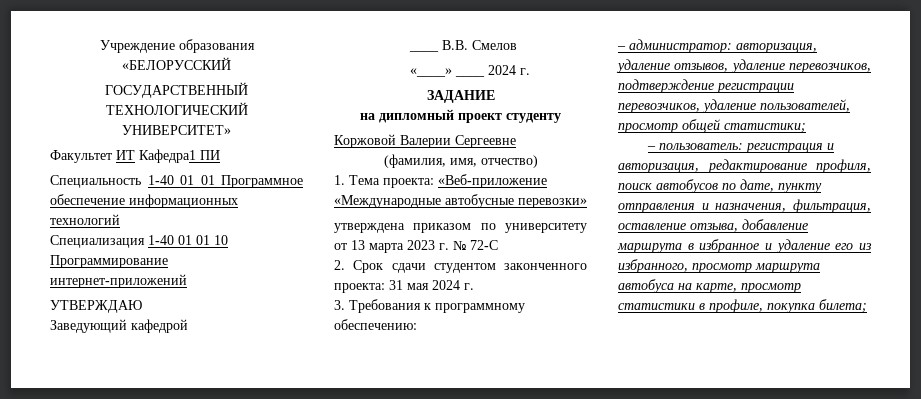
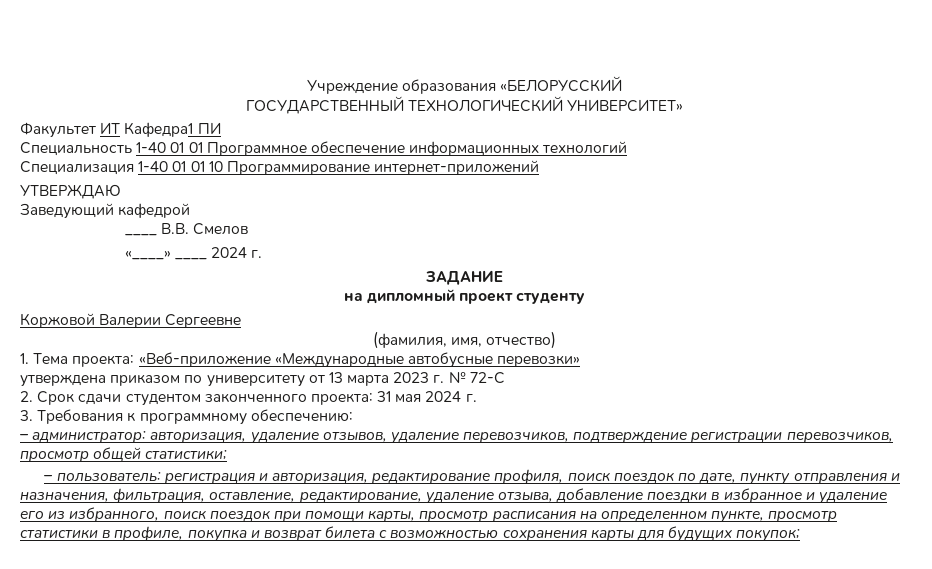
- – администратор: авторизация, удаление отзывов, удаление перевозчиков, подтверждение регистрации перевозчиков, удаление пользователей, просмотр общей статистики;
+ – администратор: авторизация, удаление отзывов, удаление перевозчиков, подтверждение регистрации перевозчиков, просмотр общей статистики;
- – пользователь: регистрация и авторизация, редактирование профиля, поиск автобусов по дате, пункту отправления и назначения, фильтрация, оставление отзыва, добавление маршрута в избранное и удаление его из избранного, просмотр маршрута автобуса на карте, просмотр статистики в профиле, покупка билета;
+ – пользователь: регистрация и авторизация, редактирование профиля, поиск поездок по дате, пункту отправления и назначения, фильтрация, оставление, редактирование, удаление отзыва, добавление поездки в избранное и удаление его из избранного, поиск поездок при помощи карты, просмотр расписания на определенном пункте, просмотр статистики в профиле, покупка и возврат билета с возможностью сохранения карты для будущих покупок;

